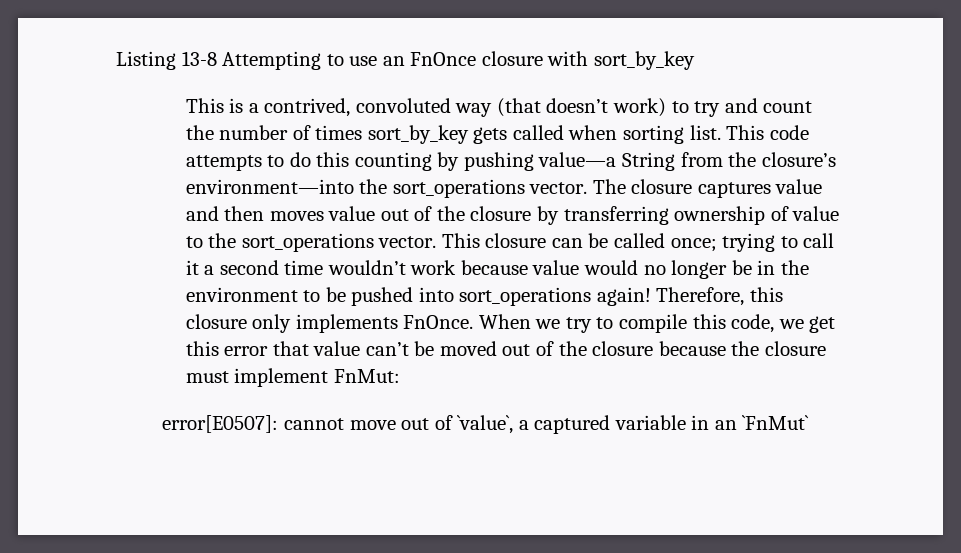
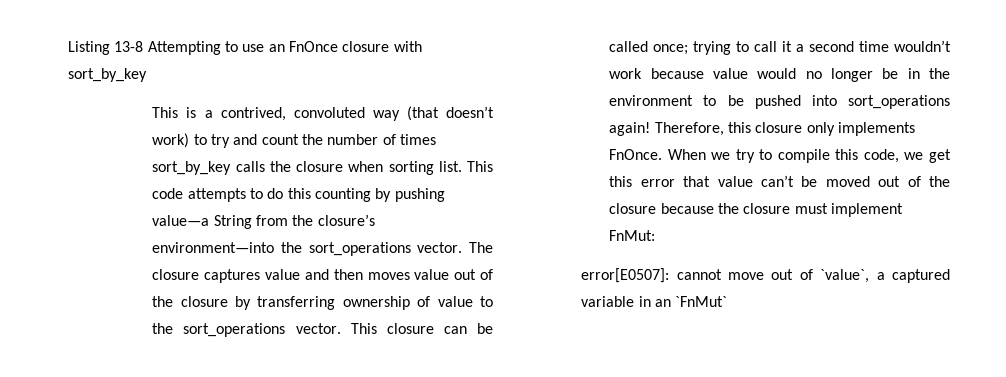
- This is a contrived, convoluted way (that doesn’t work) to try and count the number of times sort_by_key gets called when sorting list.
+ This is a contrived, convoluted way (that doesn’t work) to try and count the number of times sort_by_key calls the closure when sorting list.

